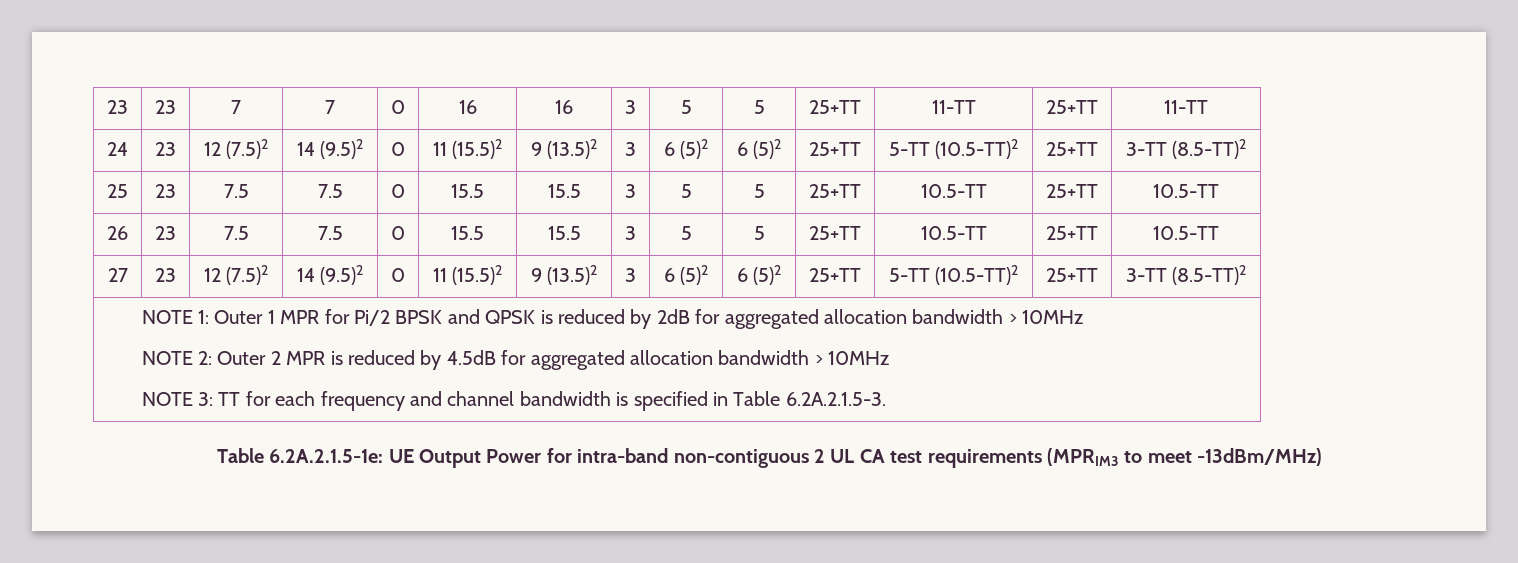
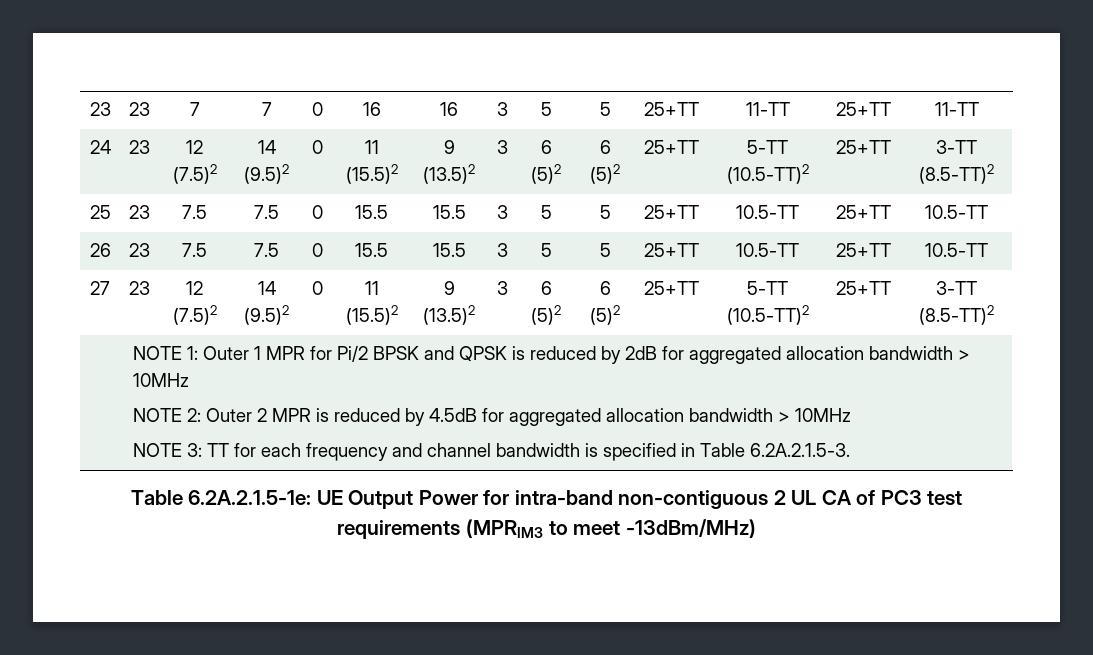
- Table 6.2A.2.1.5-1e: UE Output Power for intra-band non-contiguous 2 UL CA test requirements (MPRIM3 to meet -13dBm/MHz)
+ Table 6.2A.2.1.5-1e: UE Output Power for intra-band non-contiguous 2 UL CA of PC3 test requirements (MPRIM3 to meet -13dBm/MHz)

